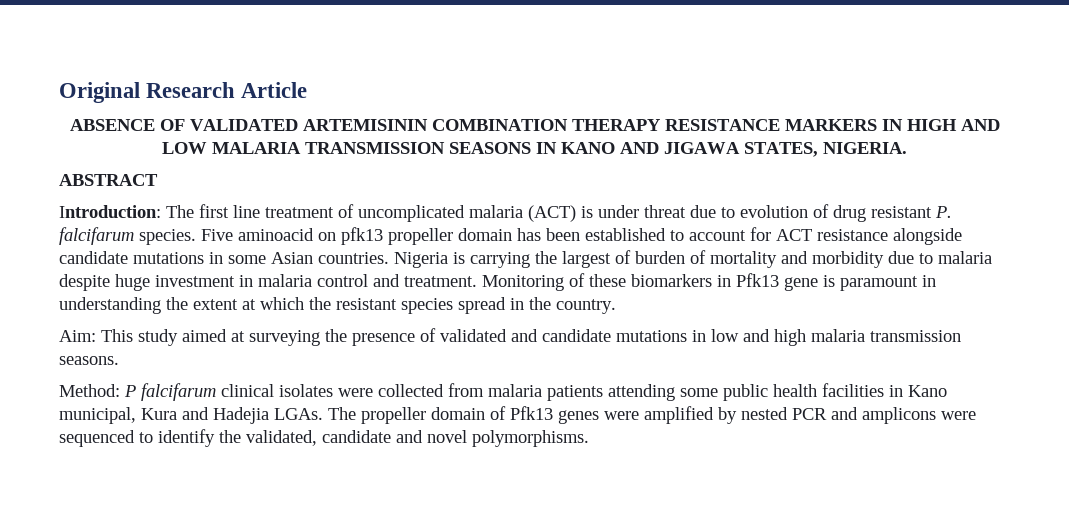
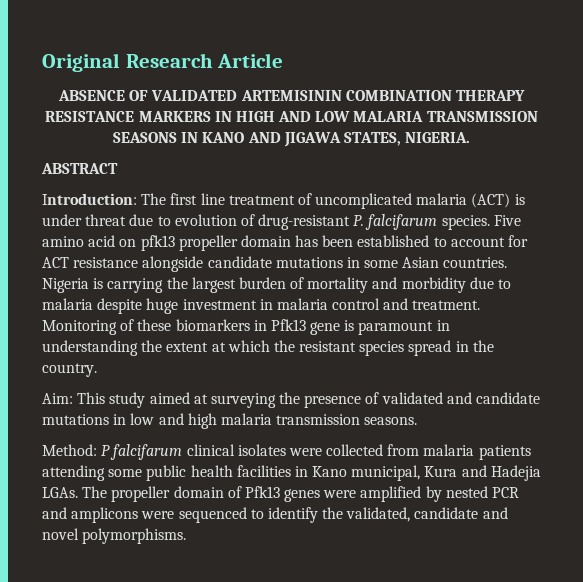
- Introduction: The first line treatment of uncomplicated malaria (ACT) is under threat due to evolution of drug resistant P. falcifarum species.
+ Introduction: The first line treatment of uncomplicated malaria (ACT) is under threat due to evolution of drug-resistant P. falcifarum species.
- Five aminoacid on pfk13 propeller domain has been established to account for ACT resistance alongside candidate mutations in some Asian countries.
+ Five amino acid on pfk13 propeller domain has been established to account for ACT resistance alongside candidate mutations in some Asian countries.
- Nigeria is carrying the largest of burden of mortality and morbidity due to malaria despite huge investment in malaria control and treatment.
+ Nigeria is carrying the largest burden of mortality and morbidity due to malaria despite huge investment in malaria control and treatment.

